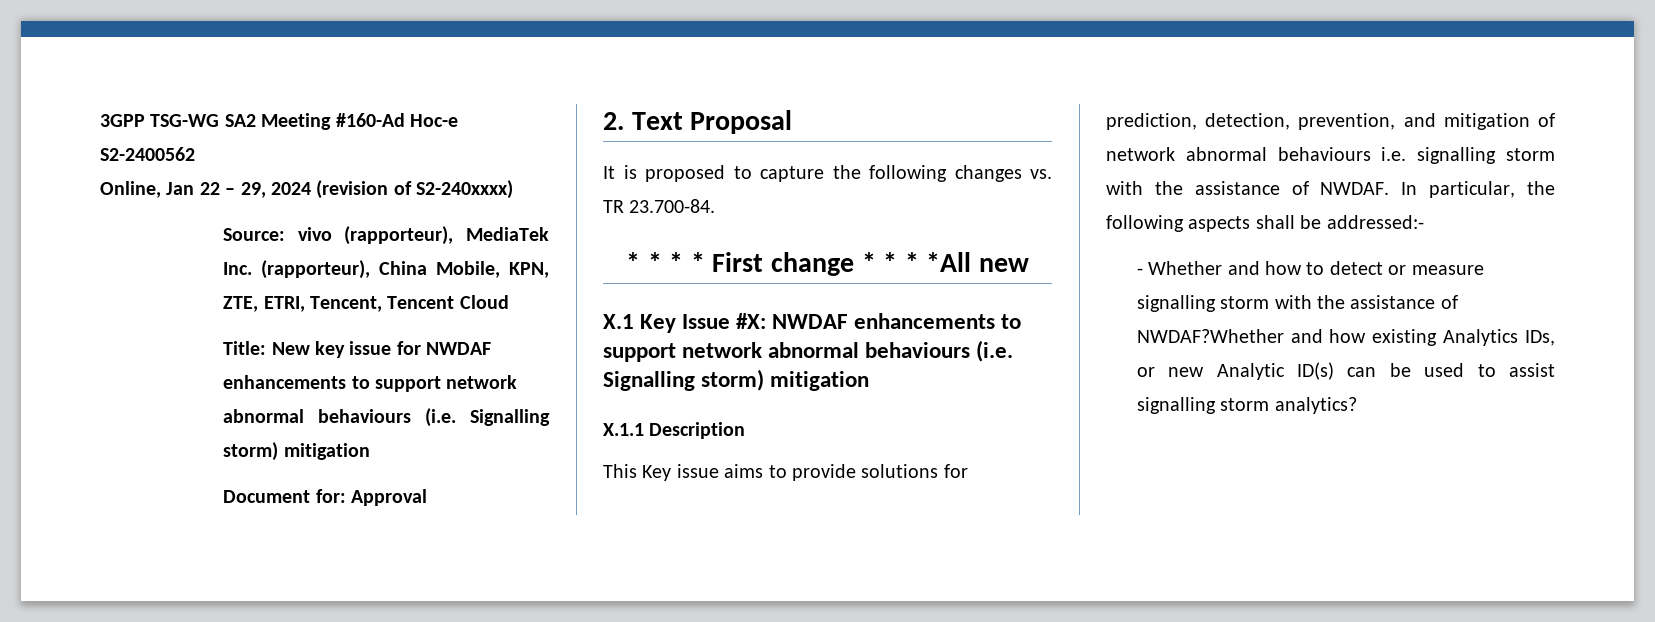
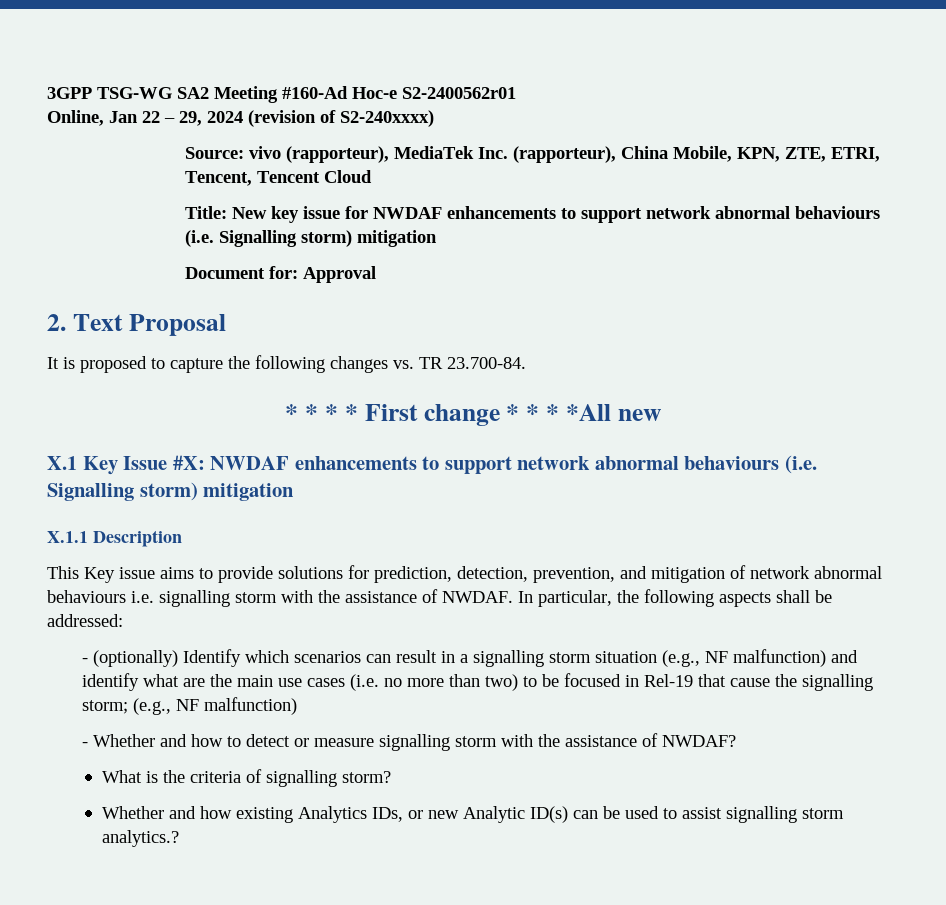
- 3GPP TSG-WG SA2 Meeting #160-Ad Hoc-e S2-2400562
+ 3GPP TSG-WG SA2 Meeting #160-Ad Hoc-e S2-2400562r01
- In particular, the following aspects shall be addressed:-
+ In particular, the following aspects shall be addressed:
+ - (optionally) Identify which scenarios can result in a signalling storm situation (e.g., NF malfunction) and identify what are the main use cases (i.e. no more than two) to be focused in Rel-19 that cause the signalling storm; (e.g., NF malfunction)
- - Whether and how to detect or measure signalling storm with the assistance of NWDAF?Whether and how existing Analytics IDs, or new Analytic ID(s) can be used to assist signalling storm analytics?
+ - Whether and how to detect or measure signalling storm with the assistance of NWDAF?
+ What is the criteria of signalling storm?
+ Whether and how existing Analytics IDs, or new Analytic ID(s) can be used to assist signalling storm analytics.?

